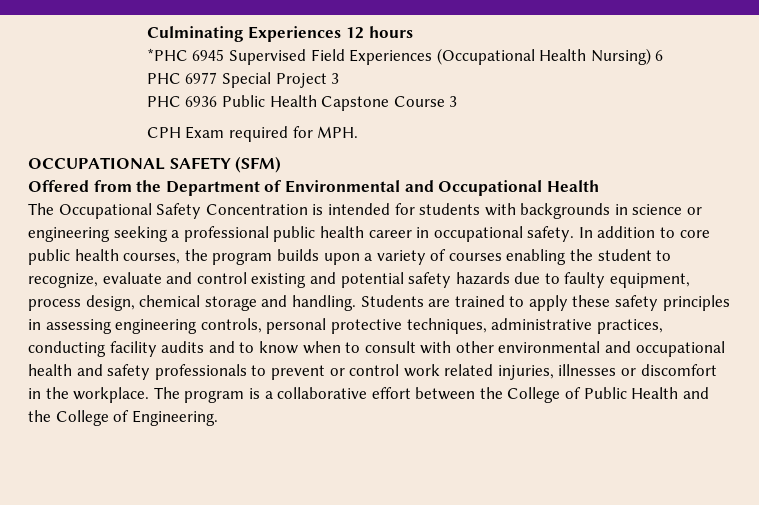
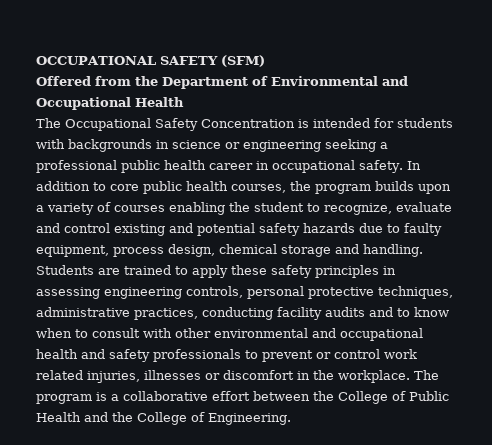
- Culminating Experiences 12 hours
- *PHC 6945 Supervised Field Experiences (Occupational Health Nursing) 6
- PHC 6977 Special Project 3
- PHC 6936 Public Health Capstone Course 3
- CPH Exam required for MPH.

